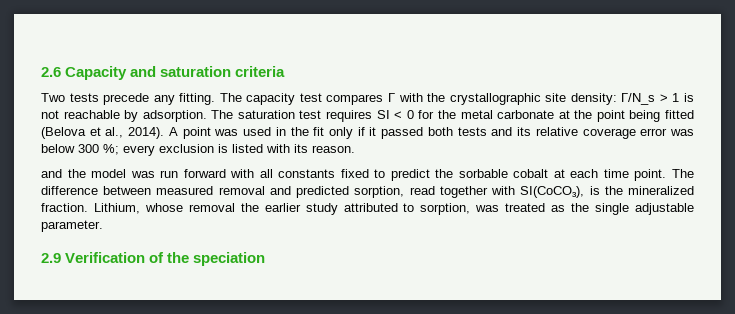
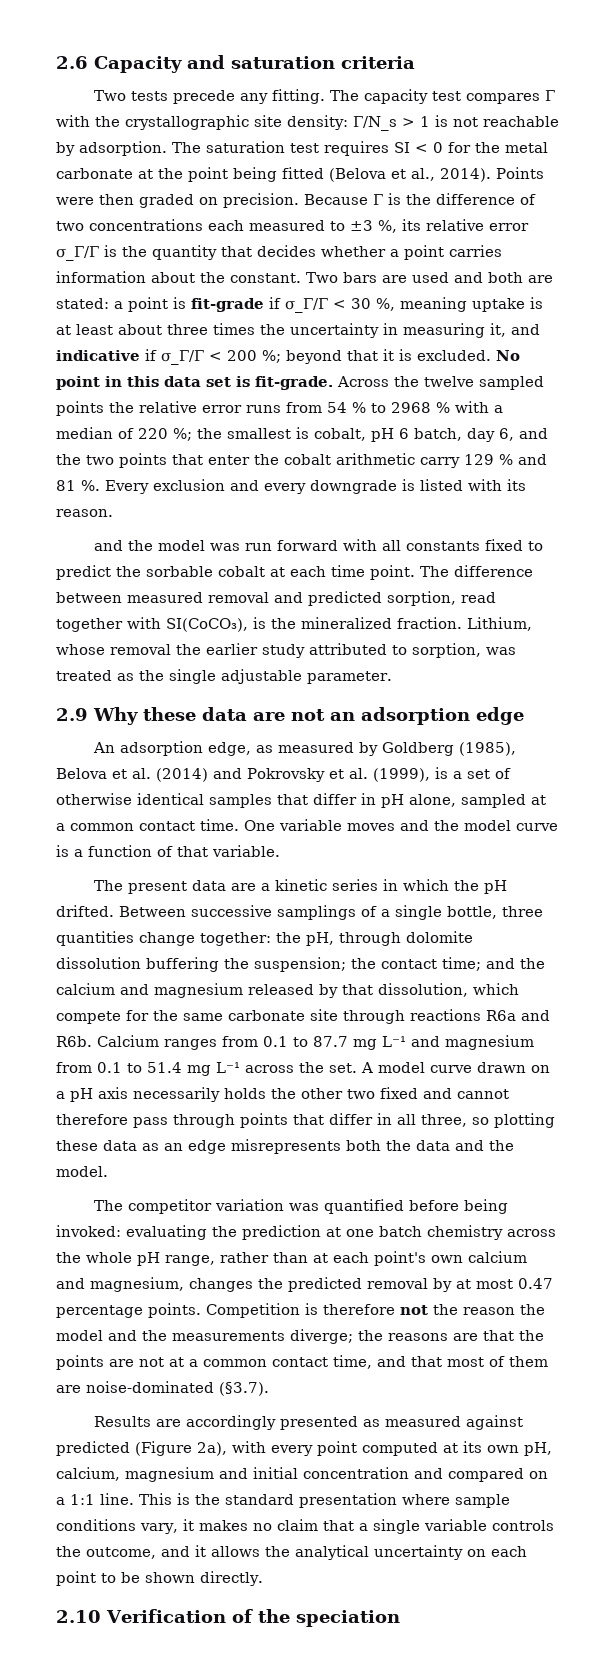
- A point was used in the fit only if it passed both tests and its relative coverage error was below 300 %; every exclusion is listed with its reason.
+ Points were then graded on precision. Because Γ is the difference of two concentrations each measured to ±3 %, its relative error σ_Γ/Γ is the quantity that decides whether a point carries information about the constant. Two bars are used and both are stated: a point is fit-grade if σ_Γ/Γ < 30 %, meaning uptake is at least about three times the uncertainty in measuring it, and indicative if σ_Γ/Γ < 200 %; beyond that it is excluded. No point in this data set is fit-grade. Across the twelve sampled points the relative error runs from 54 % to 2968 % with a median of 220 %; the smallest is cobalt, pH 6 batch, day 6, and the two points that enter the cobalt arithmetic carry 129 % and 81 %. Every exclusion and every downgrade is listed with its reason.
- 2.9 Verification of the speciation
+ 2.9 Why these data are not an adsorption edge
+ An adsorption edge, as measured by Goldberg (1985), Belova et al. (2014) and Pokrovsky et al. (1999), is a set of otherwise identical samples that differ in pH alone, sampled at a common contact time. One variable moves and the model curve is a function of that variable.
+ The present data are a kinetic series in which the pH drifted. Between successive samplings of a single bottle, three quantities change together: the pH, through dolomite dissolution buffering the suspension; the contact time; and the calcium and magnesium released by that dissolution, which compete for the same carbonate site through reactions R6a and R6b. Calcium ranges from 0.1 to 87.7 mg L⁻¹ and magnesium from 0.1 to 51.4 mg L⁻¹ across the set. A model curve drawn on a pH axis necessarily holds the other two fixed and cannot therefore pass through points that differ in all three, so plotting these data as an edge misrepresents both the data and the model.
+ The competitor variation was quantified before being invoked: evaluating the prediction at one batch chemistry across the whole pH range, rather than at each point's own calcium and magnesium, changes the predicted removal by at most 0.47 percentage points. Competition is therefore not the reason the model and the measurements diverge; the reasons are that the points are not at a common contact time, and that most of them are noise-dominated (§3.7).
+ Results are accordingly presented as measured against predicted (Figure 2a), with every point computed at its own pH, calcium, magnesium and initial concentration and compared on a 1:1 line. This is the standard presentation where sample conditions vary, it makes no claim that a single variable controls the outcome, and it allows the analytical uncertainty on each point to be shown directly.
+ 2.10 Verification of the speciation

